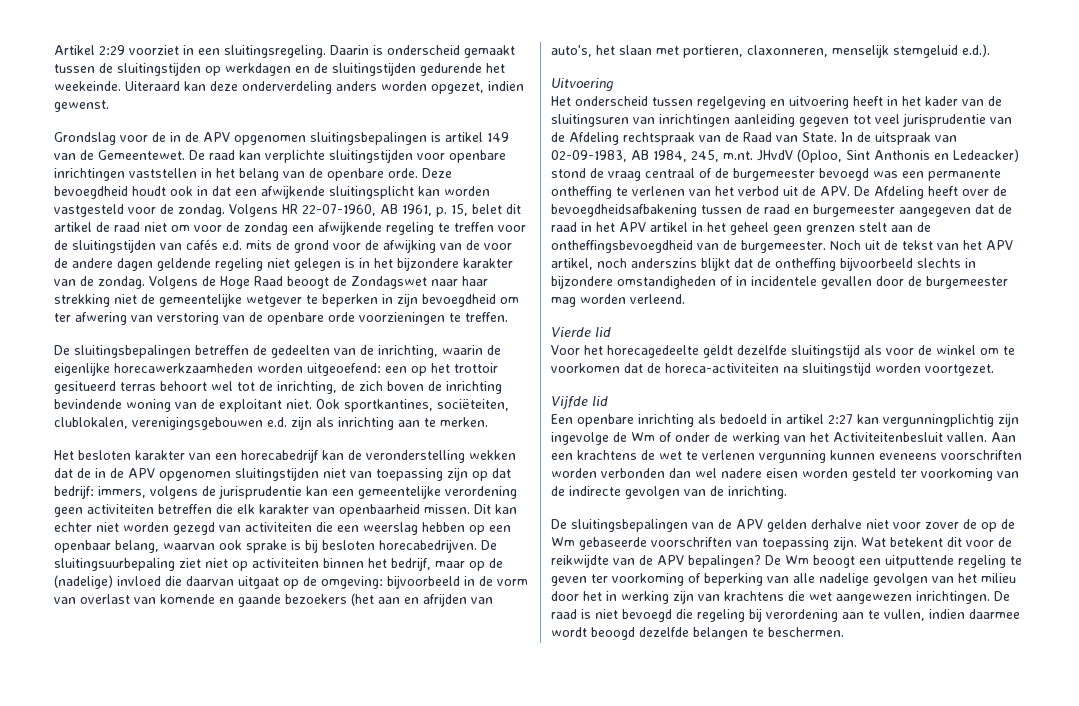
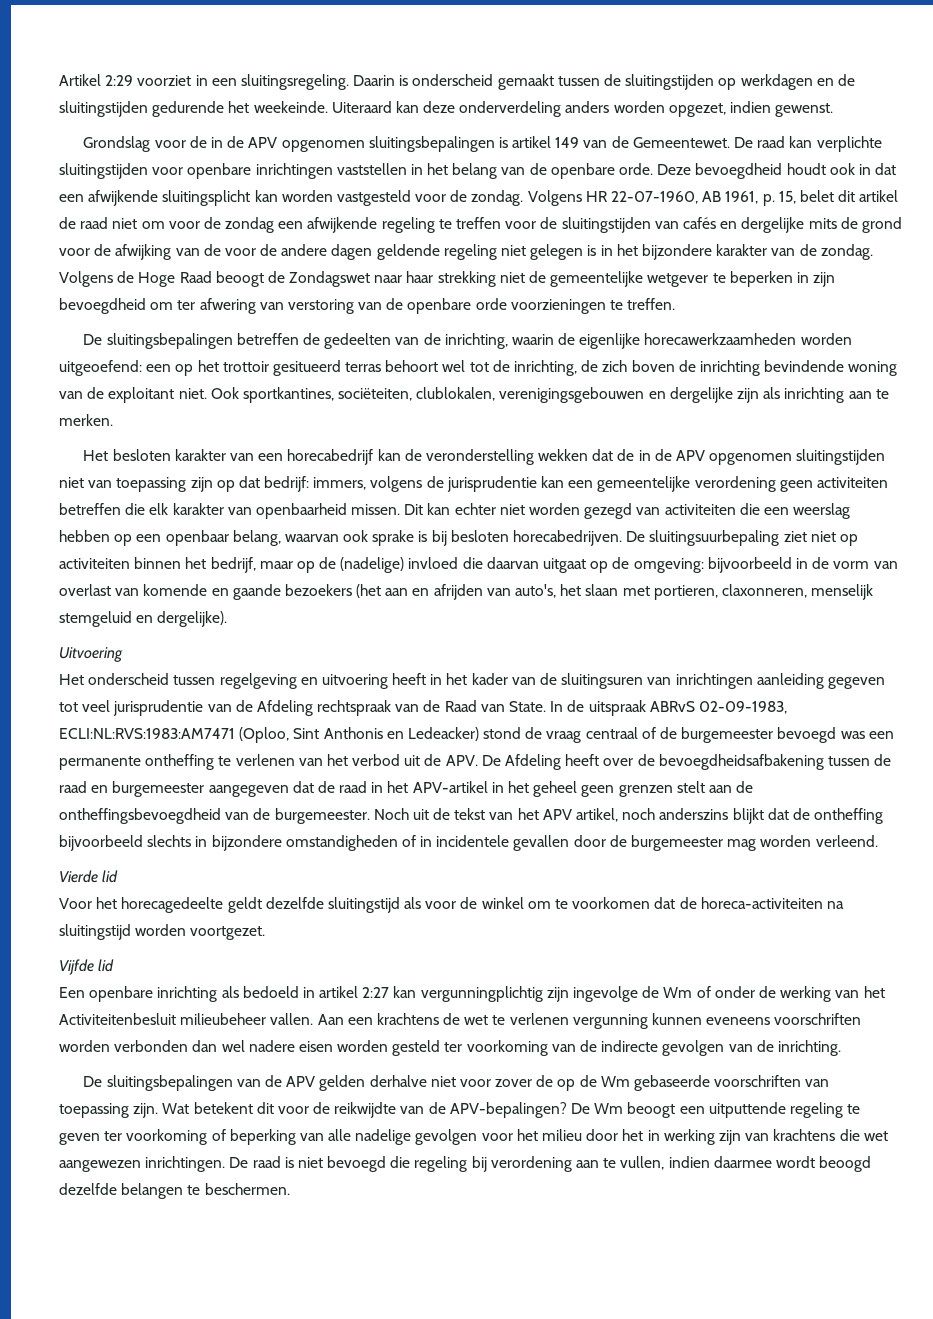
- Volgens HR 22-07-1960, AB 1961, p. 15, belet dit artikel de raad niet om voor de zondag een afwijkende regeling te treffen voor de sluitingstijden van cafés e.d. mits de grond voor de afwijking van de voor de andere dagen geldende regeling niet gelegen is in het bijzondere karakter van de zondag.
+ Volgens HR 22-07-1960, AB 1961, p. 15, belet dit artikel de raad niet om voor de zondag een afwijkende regeling te treffen voor de sluitingstijden van cafés en dergelijke mits de grond voor de afwijking van de voor de andere dagen geldende regeling niet gelegen is in het bijzondere karakter van de zondag.
- Ook sportkantines, sociëteiten, clublokalen, verenigingsgebouwen e.d. zijn als inrichting aan te merken.
+ Ook sportkantines, sociëteiten, clublokalen, verenigingsgebouwen en dergelijke zijn als inrichting aan te merken.
- De sluitingsuurbepaling ziet niet op activiteiten binnen het bedrijf, maar op de (nadelige) invloed die daarvan uitgaat op de omgeving: bijvoorbeeld in de vorm van overlast van komende en gaande bezoekers (het aan en afrijden van auto's, het slaan met portieren, claxonneren, menselijk stemgeluid e.d.).
+ De sluitingsuurbepaling ziet niet op activiteiten binnen het bedrijf, maar op de (nadelige) invloed die daarvan uitgaat op de omgeving: bijvoorbeeld in de vorm van overlast van komende en gaande bezoekers (het aan en afrijden van auto's, het slaan met portieren, claxonneren, menselijk stemgeluid en dergelijke).
- In de uitspraak van 02-09-1983, AB 1984, 245, m.nt. JHvdV (Oploo, Sint Anthonis en Ledeacker) stond de vraag centraal of de burgemeester bevoegd was een permanente ontheffing te verlenen van het verbod uit de APV. De Afdeling heeft over de bevoegdheidsafbakening tussen de raad en burgemeester aangegeven dat de raad in het APV artikel in het geheel geen grenzen stelt aan de ontheffingsbevoegdheid van de burgemeester.
+ In de uitspraak ABRvS 02-09-1983, ECLI:NL:RVS:1983:AM7471 (Oploo, Sint Anthonis en Ledeacker) stond de vraag centraal of de burgemeester bevoegd was een permanente ontheffing te verlenen van het verbod uit de APV. De Afdeling heeft over de bevoegdheidsafbakening tussen de raad en burgemeester aangegeven dat de raad in het APV-artikel in het geheel geen grenzen stelt aan de ontheffingsbevoegdheid van de burgemeester.
- Een openbare inrichting als bedoeld in artikel 2:27 kan vergunningplichtig zijn ingevolge de Wm of onder de werking van het Activiteitenbesluit vallen.
+ Een openbare inrichting als bedoeld in artikel 2:27 kan vergunningplichtig zijn ingevolge de Wm of onder de werking van het Activiteitenbesluit milieubeheer vallen.
- Wat betekent dit voor de reikwijdte van de APV bepalingen?
+ Wat betekent dit voor de reikwijdte van de APV-bepalingen?
- De Wm beoogt een uitputtende regeling te geven ter voorkoming of beperking van alle nadelige gevolgen van het milieu door het in werking zijn van krachtens die wet aangewezen inrichtingen.
+ De Wm beoogt een uitputtende regeling te geven ter voorkoming of beperking van alle nadelige gevolgen voor het milieu door het in werking zijn van krachtens die wet aangewezen inrichtingen.

